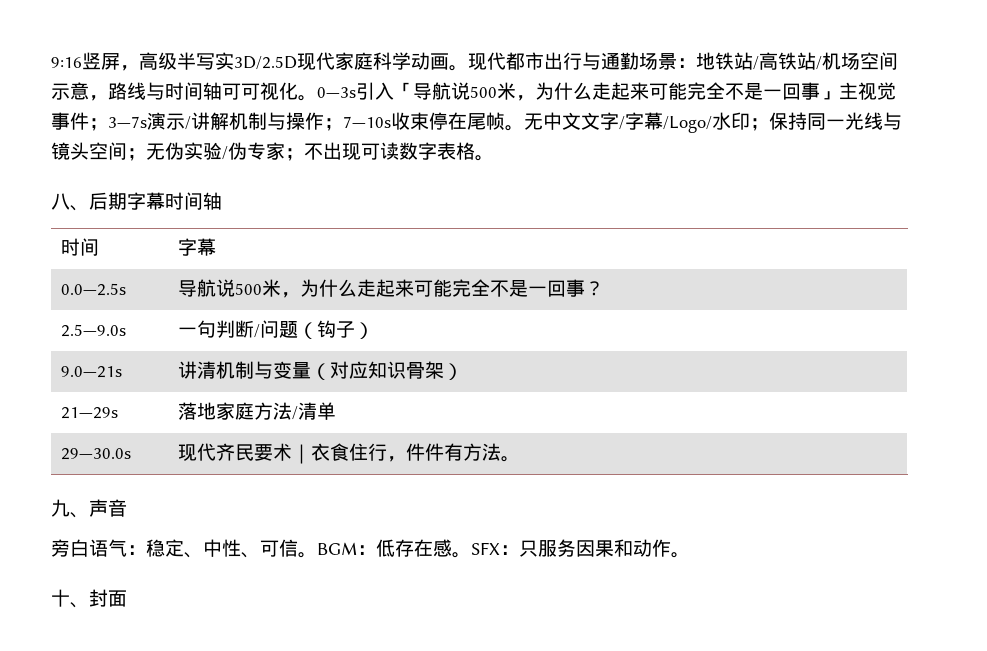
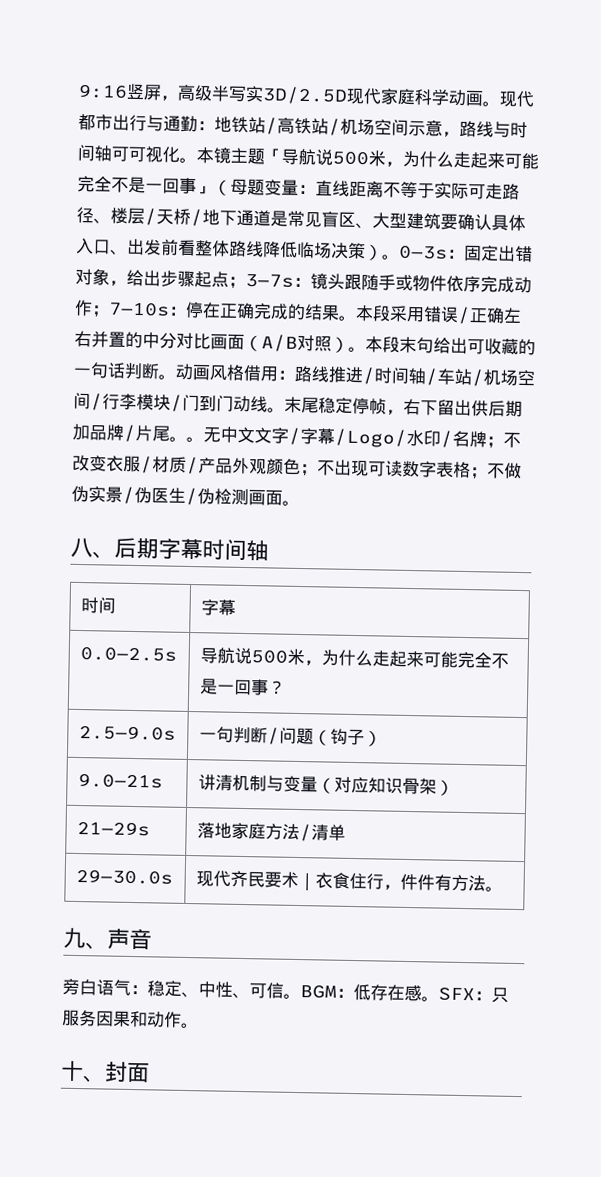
- 现代都市出行与通勤场景：地铁站/高铁站/机场空间示意，路线与时间轴可可视化。
+ 现代都市出行与通勤：地铁站/高铁站/机场空间示意，路线与时间轴可可视化。
- 0—3s引入「导航说500米，为什么走起来可能完全不是一回事」主视觉事件；3—7s演示/讲解机制与操作；7—10s收束停在尾帧。
+ 本镜主题「导航说500米，为什么走起来可能完全不是一回事」（母题变量：直线距离不等于实际可走路径、楼层/天桥/地下通道是常见盲区、大型建筑要确认具体入口、出发前看整体路线降低临场决策）。0—3s：固定出错对象，给出步骤起点；3—7s：镜头跟随手或物件依序完成动作；7—10s：停在正确完成的结果。本段采用错误/正确左右并置的中分对比画面（A/B对照）。本段末句给出可收藏的一句话判断。动画风格借用：路线推进/时间轴/车站/机场空间/行李模块/门到门动线。末尾稳定停帧，右下留出供后期加品牌/片尾。。
- 无中文文字/字幕/Logo/水印；保持同一光线与镜头空间；无伪实验/伪专家；不出现可读数字表格。
+ 无中文文字/字幕/Logo/水印/名牌；不改变衣服/材质/产品外观颜色；不出现可读数字表格；不做伪实景/伪医生/伪检测画面。

